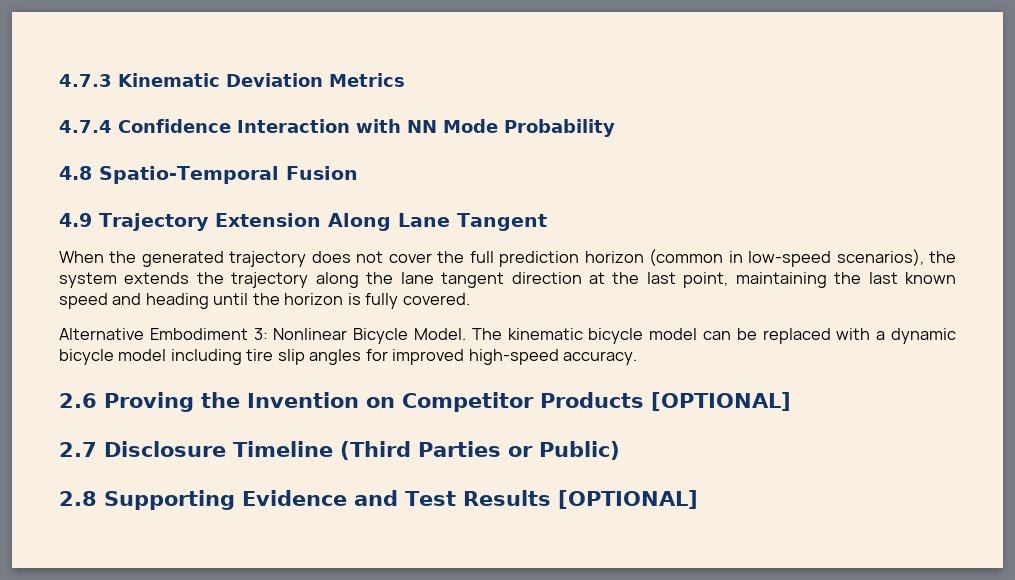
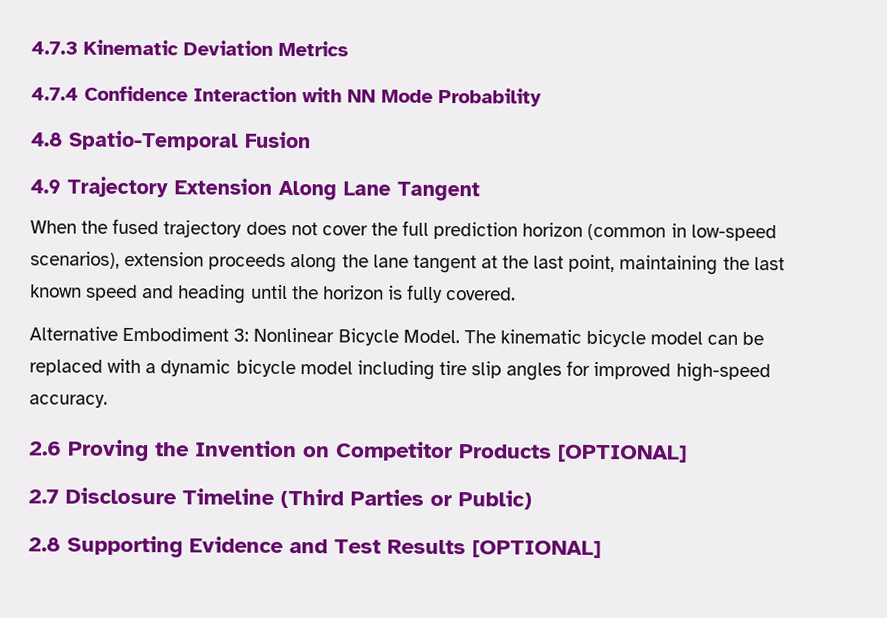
- When the generated trajectory does not cover the full prediction horizon (common in low-speed scenarios), the system extends the trajectory along the lane tangent direction at the last point, maintaining the last known speed and heading until the horizon is fully covered.
+ When the fused trajectory does not cover the full prediction horizon (common in low-speed scenarios), extension proceeds along the lane tangent at the last point, maintaining the last known speed and heading until the horizon is fully covered.

